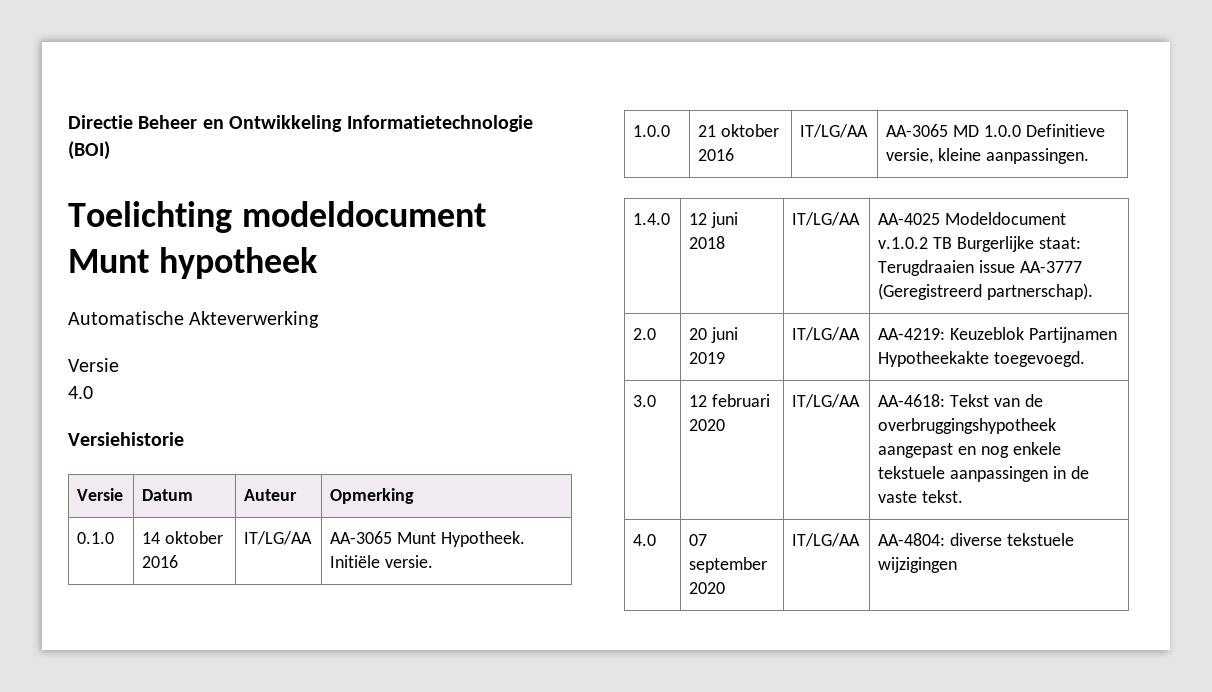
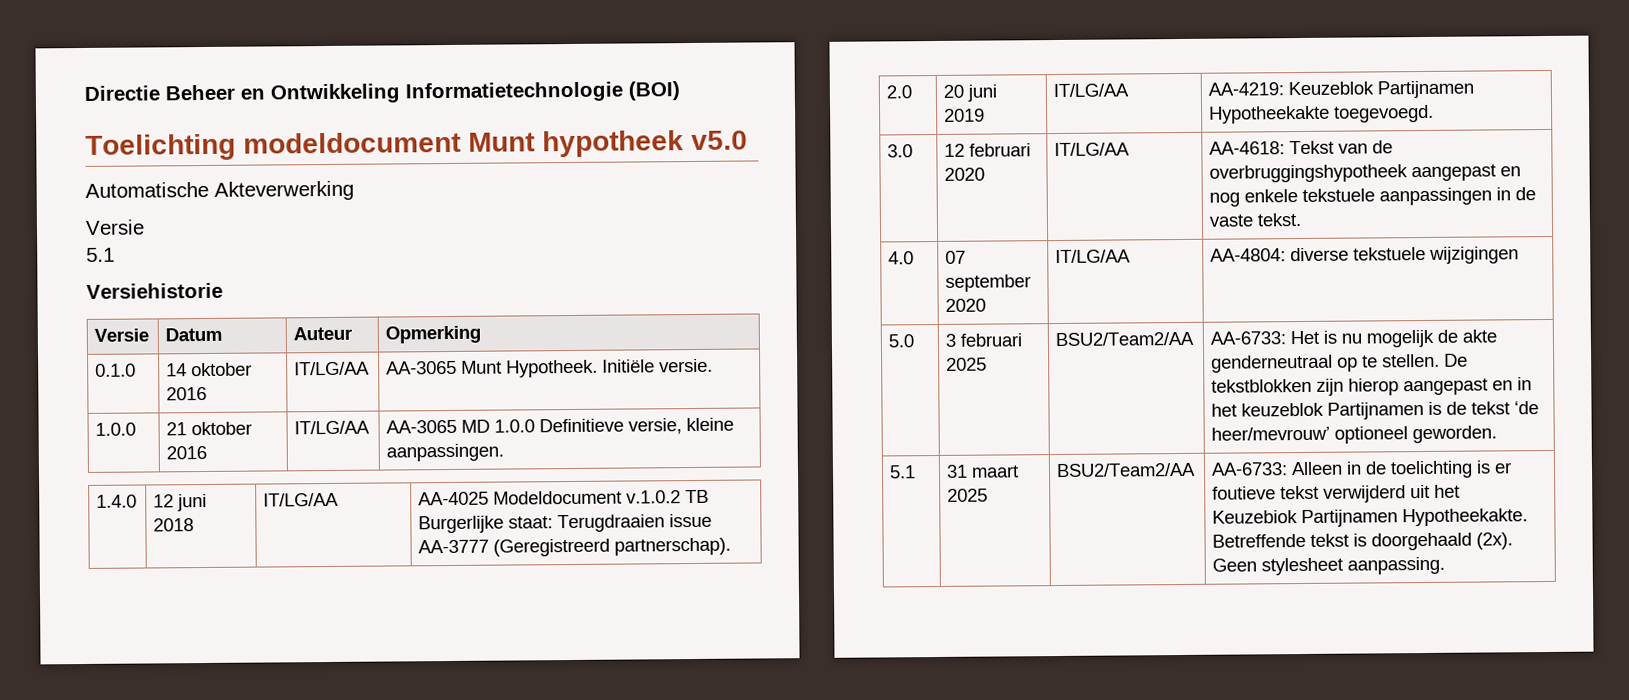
- Toelichting modeldocument Munt hypotheek
+ Toelichting modeldocument Munt hypotheek v5.0
  Automatische Akteverwerking
  Versie
- 4.0
+ 5.1
+ 5.0 | 3 februari 2025 | BSU2/Team2/AA | AA-6733: Het is nu mogelijk de akte genderneutraal op te stellen. De tekstblokken zijn hierop aangepast en in het keuzeblok Partijnamen is de tekst ‘de heer/mevrouw’ optioneel geworden.
+ 5.1 | 31 maart 2025 | BSU2/Team2/AA | AA-6733: Alleen in de toelichting is er foutieve tekst verwijderd uit het Keuzebiok Partijnamen Hypotheekakte. Betreffende tekst is doorgehaald (2x). Geen stylesheet aanpassing.

